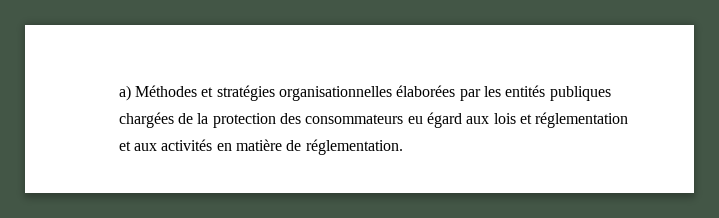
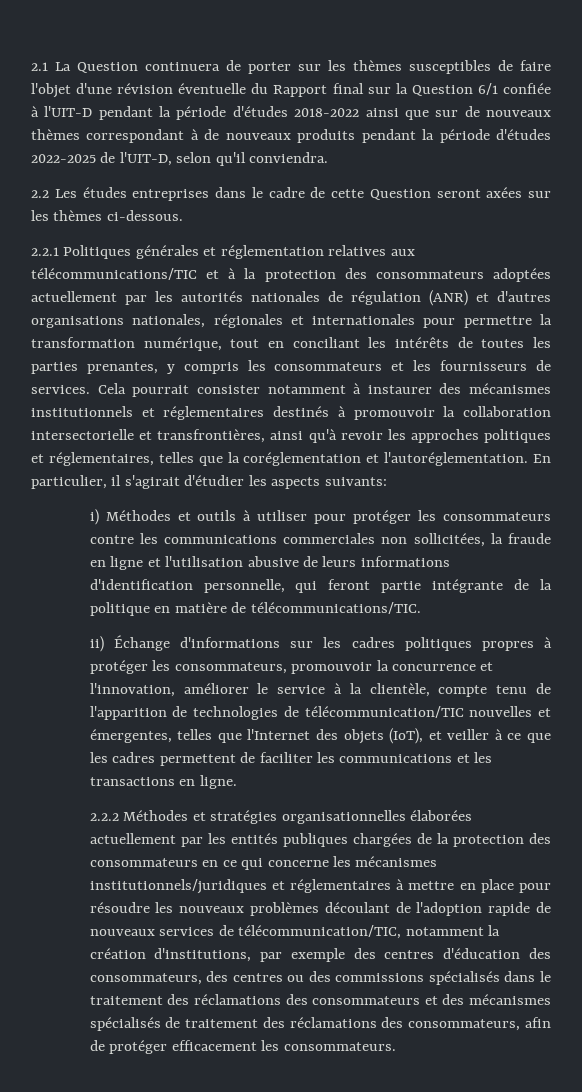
- a) Méthodes et stratégies organisationnelles élaborées par les entités publiques chargées de la protection des consommateurs eu égard aux lois et réglementation et aux activités en matière de réglementation.
+ 2.1 La Question continuera de porter sur les thèmes susceptibles de faire l'objet d'une révision éventuelle du Rapport final sur la Question 6/1 confiée à l'UIT-D pendant la période d'études 2018-2022 ainsi que sur de nouveaux thèmes correspondant à de nouveaux produits pendant la période d'études 2022-2025 de l'UIT-D, selon qu'il conviendra.
+ 2.2 Les études entreprises dans le cadre de cette Question seront axées sur les thèmes ci-dessous.
+ 2.2.1 Politiques générales et réglementation relatives aux télécommunications/TIC et à la protection des consommateurs adoptées actuellement par les autorités nationales de régulation (ANR) et d'autres organisations nationales, régionales et internationales pour permettre la transformation numérique, tout en conciliant les intérêts de toutes les parties prenantes, y compris les consommateurs et les fournisseurs de services. Cela pourrait consister notamment à instaurer des mécanismes institutionnels et réglementaires destinés à promouvoir la collaboration intersectorielle et transfrontières, ainsi qu'à revoir les approches politiques et réglementaires, telles que la coréglementation et l'autoréglementation. En particulier, il s'agirait d'étudier les aspects suivants:
+ i) Méthodes et outils à utiliser pour protéger les consommateurs contre les communications commerciales non sollicitées, la fraude en ligne et l'utilisation abusive de leurs informations d'identification personnelle, qui feront partie intégrante de la politique en matière de télécommunications/TIC.
+ ii) Échange d'informations sur les cadres politiques propres à protéger les consommateurs, promouvoir la concurrence et l'innovation, améliorer le service à la clientèle, compte tenu de l'apparition de technologies de télécommunication/TIC nouvelles et émergentes, telles que l'Internet des objets (IoT), et veiller à ce que les cadres permettent de faciliter les communications et les transactions en ligne.
+ 2.2.2 Méthodes et stratégies organisationnelles élaborées actuellement par les entités publiques chargées de la protection des consommateurs en ce qui concerne les mécanismes institutionnels/juridiques et réglementaires à mettre en place pour résoudre les nouveaux problèmes découlant de l'adoption rapide de nouveaux services de télécommunication/TIC, notamment la création d'institutions, par exemple des centres d'éducation des consommateurs, des centres ou des commissions spécialisés dans le traitement des réclamations des consommateurs et des mécanismes spécialisés de traitement des réclamations des consommateurs, afin de protéger efficacement les consommateurs.

